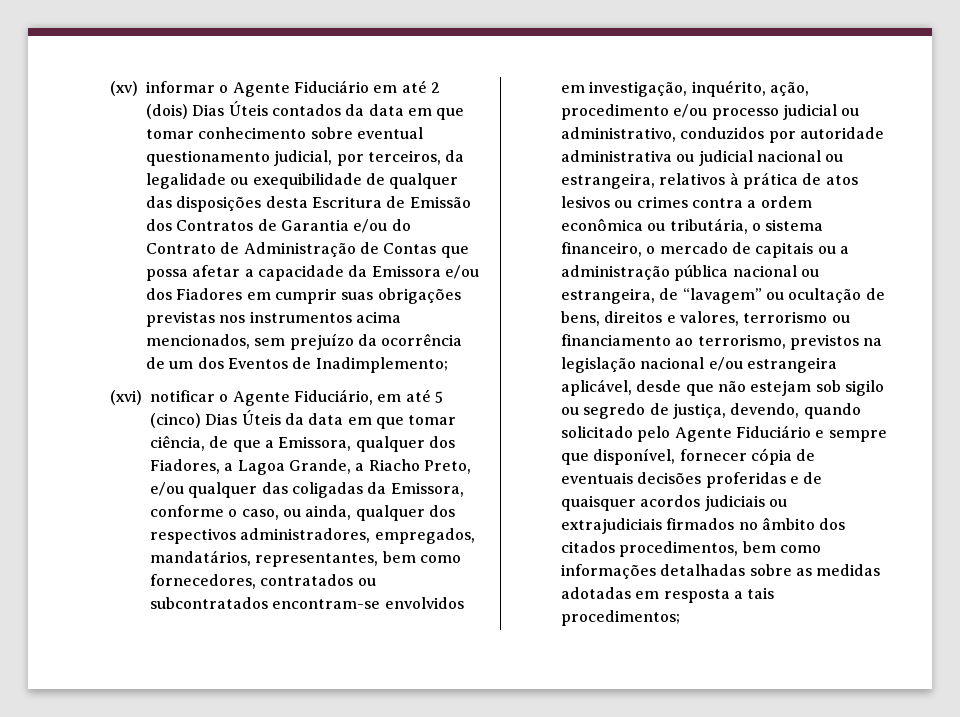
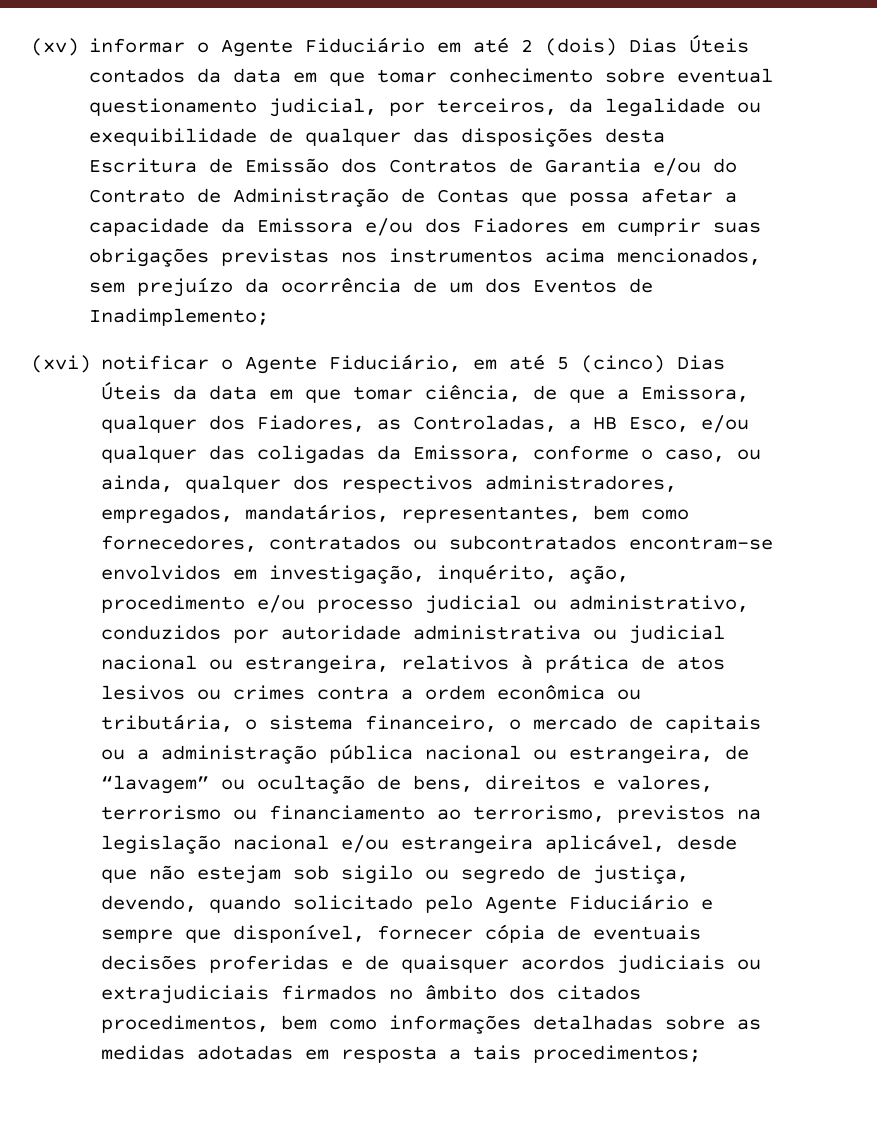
- (xvi) notificar o Agente Fiduciário, em até 5 (cinco) Dias Úteis da data em que tomar ciência, de que a Emissora, qualquer dos Fiadores, a Lagoa Grande, a Riacho Preto, e/ou qualquer das coligadas da Emissora, conforme o caso, ou ainda, qualquer dos respectivos administradores, empregados, mandatários, representantes, bem como fornecedores, contratados ou subcontratados encontram-se envolvidos em investigação, inquérito, ação, procedimento e/ou processo judicial ou administrativo, conduzidos por autoridade administrativa ou judicial nacional ou estrangeira, relativos à prática de atos lesivos ou crimes contra a ordem econômica ou tributária, o sistema financeiro, o mercado de capitais ou a administração pública nacional ou estrangeira, de “lavagem” ou ocultação de bens, direitos e valores, terrorismo ou financiamento ao terrorismo, previstos na legislação nacional e/ou estrangeira aplicável, desde que não estejam sob sigilo ou segredo de justiça, devendo, quando solicitado pelo Agente Fiduciário e sempre que disponível, fornecer cópia de eventuais decisões proferidas e de quaisquer acordos judiciais ou extrajudiciais firmados no âmbito dos citados procedimentos, bem como informações detalhadas sobre as medidas adotadas em resposta a tais procedimentos;
+ (xvi) notificar o Agente Fiduciário, em até 5 (cinco) Dias Úteis da data em que tomar ciência, de que a Emissora, qualquer dos Fiadores, as Controladas, a HB Esco, e/ou qualquer das coligadas da Emissora, conforme o caso, ou ainda, qualquer dos respectivos administradores, empregados, mandatários, representantes, bem como fornecedores, contratados ou subcontratados encontram-se envolvidos em investigação, inquérito, ação, procedimento e/ou processo judicial ou administrativo, conduzidos por autoridade administrativa ou judicial nacional ou estrangeira, relativos à prática de atos lesivos ou crimes contra a ordem econômica ou tributária, o sistema financeiro, o mercado de capitais ou a administração pública nacional ou estrangeira, de “lavagem” ou ocultação de bens, direitos e valores, terrorismo ou financiamento ao terrorismo, previstos na legislação nacional e/ou estrangeira aplicável, desde que não estejam sob sigilo ou segredo de justiça, devendo, quando solicitado pelo Agente Fiduciário e sempre que disponível, fornecer cópia de eventuais decisões proferidas e de quaisquer acordos judiciais ou extrajudiciais firmados no âmbito dos citados procedimentos, bem como informações detalhadas sobre as medidas adotadas em resposta a tais procedimentos;

